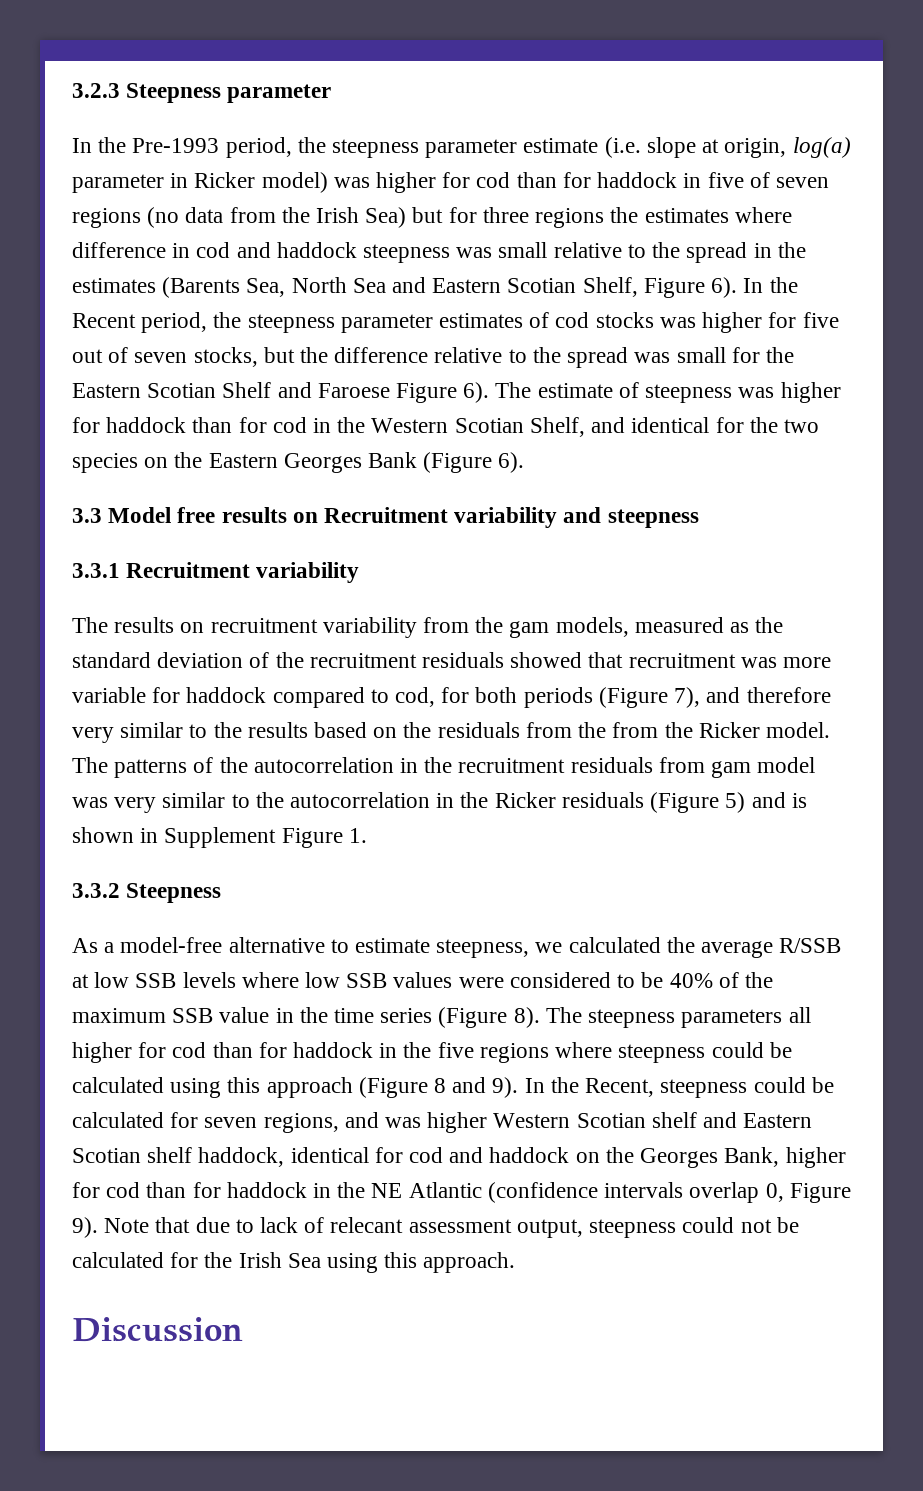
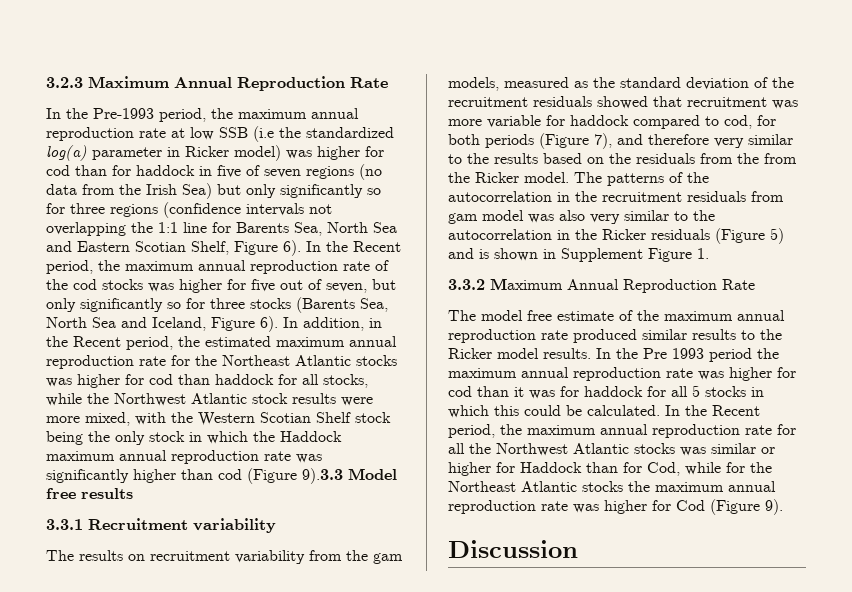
- 3.2.3 Steepness parameter
+ 3.2.3 Maximum Annual Reproduction Rate
- In the Pre-1993 period, the steepness parameter estimate (i.e. slope at origin, log(a) parameter in Ricker model) was higher for cod than for haddock in five of seven regions (no data from the Irish Sea) but for three regions the estimates where difference in cod and haddock steepness was small relative to the spread in the estimates (Barents Sea, North Sea and Eastern Scotian Shelf, Figure 6).
+ In the Pre-1993 period, the maximum annual reproduction rate at low SSB (i.e the standardized log(a) parameter in Ricker model) was higher for cod than for haddock in five of seven regions (no data from the Irish Sea) but only significantly so for three regions (confidence intervals not overlapping the 1:1 line for Barents Sea, North Sea and Eastern Scotian Shelf, Figure 6).
- In the Recent period, the steepness parameter estimates of cod stocks was higher for five out of seven stocks, but the difference relative to the spread was small for the Eastern Scotian Shelf and Faroese Figure 6). The estimate of steepness was higher for haddock than for cod in the Western Scotian Shelf, and identical for the two species on the Eastern Georges Bank (Figure 6).
- 3.3 Model free results on Recruitment variability and steepness
+ In the Recent period, the maximum annual reproduction rate of the cod stocks was higher for five out of seven, but only significantly so for three stocks (Barents Sea, North Sea and Iceland, Figure 6). In addition, in the Recent period, the estimated maximum annual reproduction rate for the Northeast Atlantic stocks was higher for cod than haddock for all stocks, while the Northwest Atlantic stock results were more mixed, with the Western Scotian Shelf stock being the only stock in which the Haddock maximum annual reproduction rate was significantly higher than cod (Figure 9).3.3 Model free results
- The patterns of the autocorrelation in the recruitment residuals from gam model was very similar to the autocorrelation in the Ricker residuals (Figure 5) and is shown in Supplement Figure 1.
+ The patterns of the autocorrelation in the recruitment residuals from gam model was also very similar to the autocorrelation in the Ricker residuals (Figure 5) and is shown in Supplement Figure 1.
- 3.3.2 Steepness
- As a model-free alternative to estimate steepness, we calculated the average R/SSB at low SSB levels where low SSB values were considered to be 40% of the maximum SSB value in the time series (Figure 8). The steepness parameters all higher for cod than for haddock in the five regions where steepness could be calculated using this approach (Figure 8 and 9). In the Recent, steepness could be calculated for seven regions, and was higher Western Scotian shelf and Eastern Scotian shelf haddock, identical for cod and haddock on the Georges Bank, higher for cod than for haddock in the NE Atlantic (confidence intervals overlap 0, Figure 9). Note that due to lack of relecant assessment output, steepness could not be calculated for the Irish Sea using this approach.
+ 3.3.2 Maximum Annual Reproduction Rate
+ The model free estimate of the maximum annual reproduction rate produced similar results to the Ricker model results. In the Pre 1993 period the maximum annual reproduction rate was higher for cod than it was for haddock for all 5 stocks in which this could be calculated. In the Recent period, the maximum annual reproduction rate for all the Northwest Atlantic stocks was similar or higher for Haddock than for Cod, while for the Northeast Atlantic stocks the maximum annual reproduction rate was higher for Cod (Figure 9).

